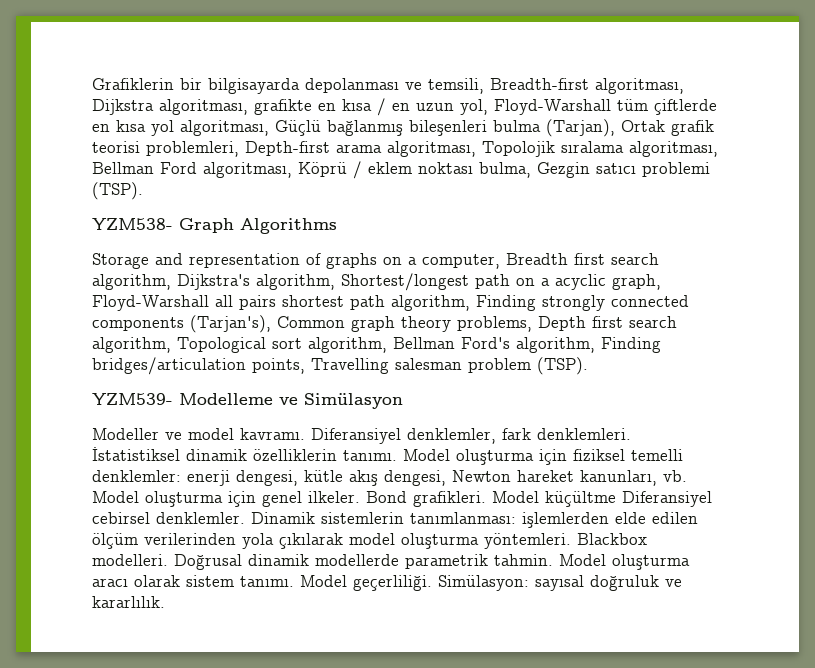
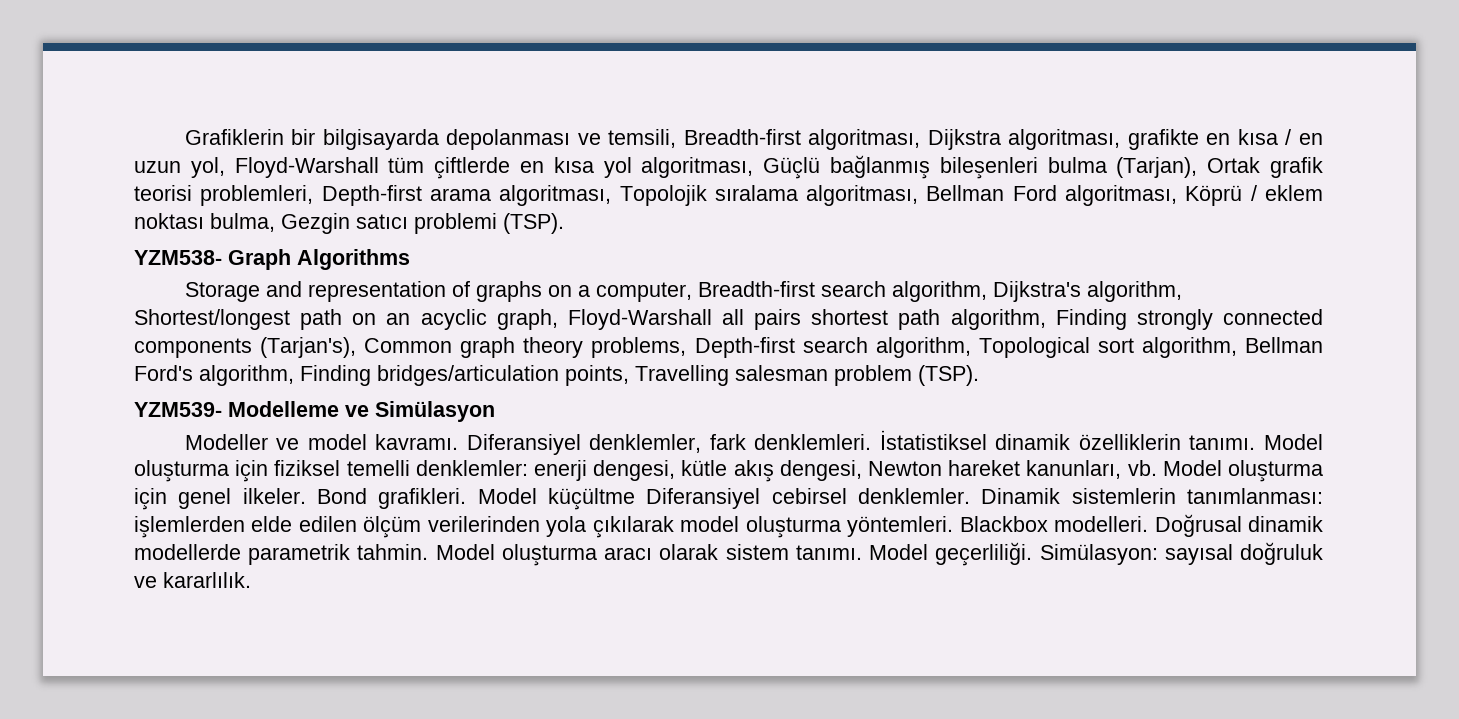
- Storage and representation of graphs on a computer, Breadth first search algorithm, Dijkstra's algorithm, Shortest/longest path on a acyclic graph, Floyd-Warshall all pairs shortest path algorithm, Finding strongly connected components (Tarjan's), Common graph theory problems, Depth first search algorithm, Topological sort algorithm, Bellman Ford's algorithm, Finding bridges/articulation points, Travelling salesman problem (TSP).
+ Storage and representation of graphs on a computer, Breadth-first search algorithm, Dijkstra's algorithm, Shortest/longest path on an acyclic graph, Floyd-Warshall all pairs shortest path algorithm, Finding strongly connected components (Tarjan's), Common graph theory problems, Depth-first search algorithm, Topological sort algorithm, Bellman Ford's algorithm, Finding bridges/articulation points, Travelling salesman problem (TSP).

